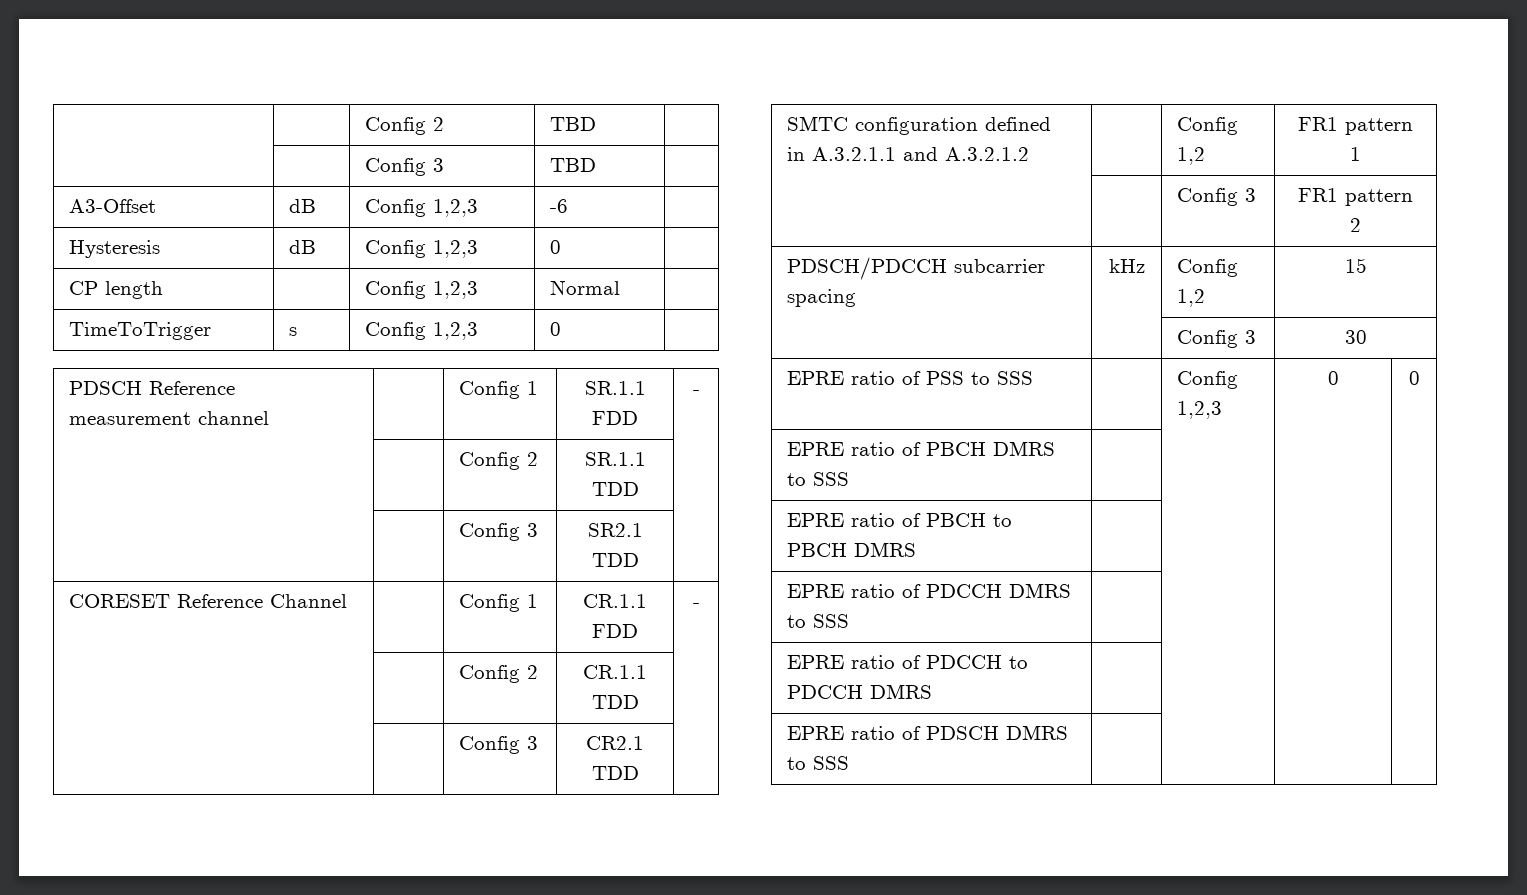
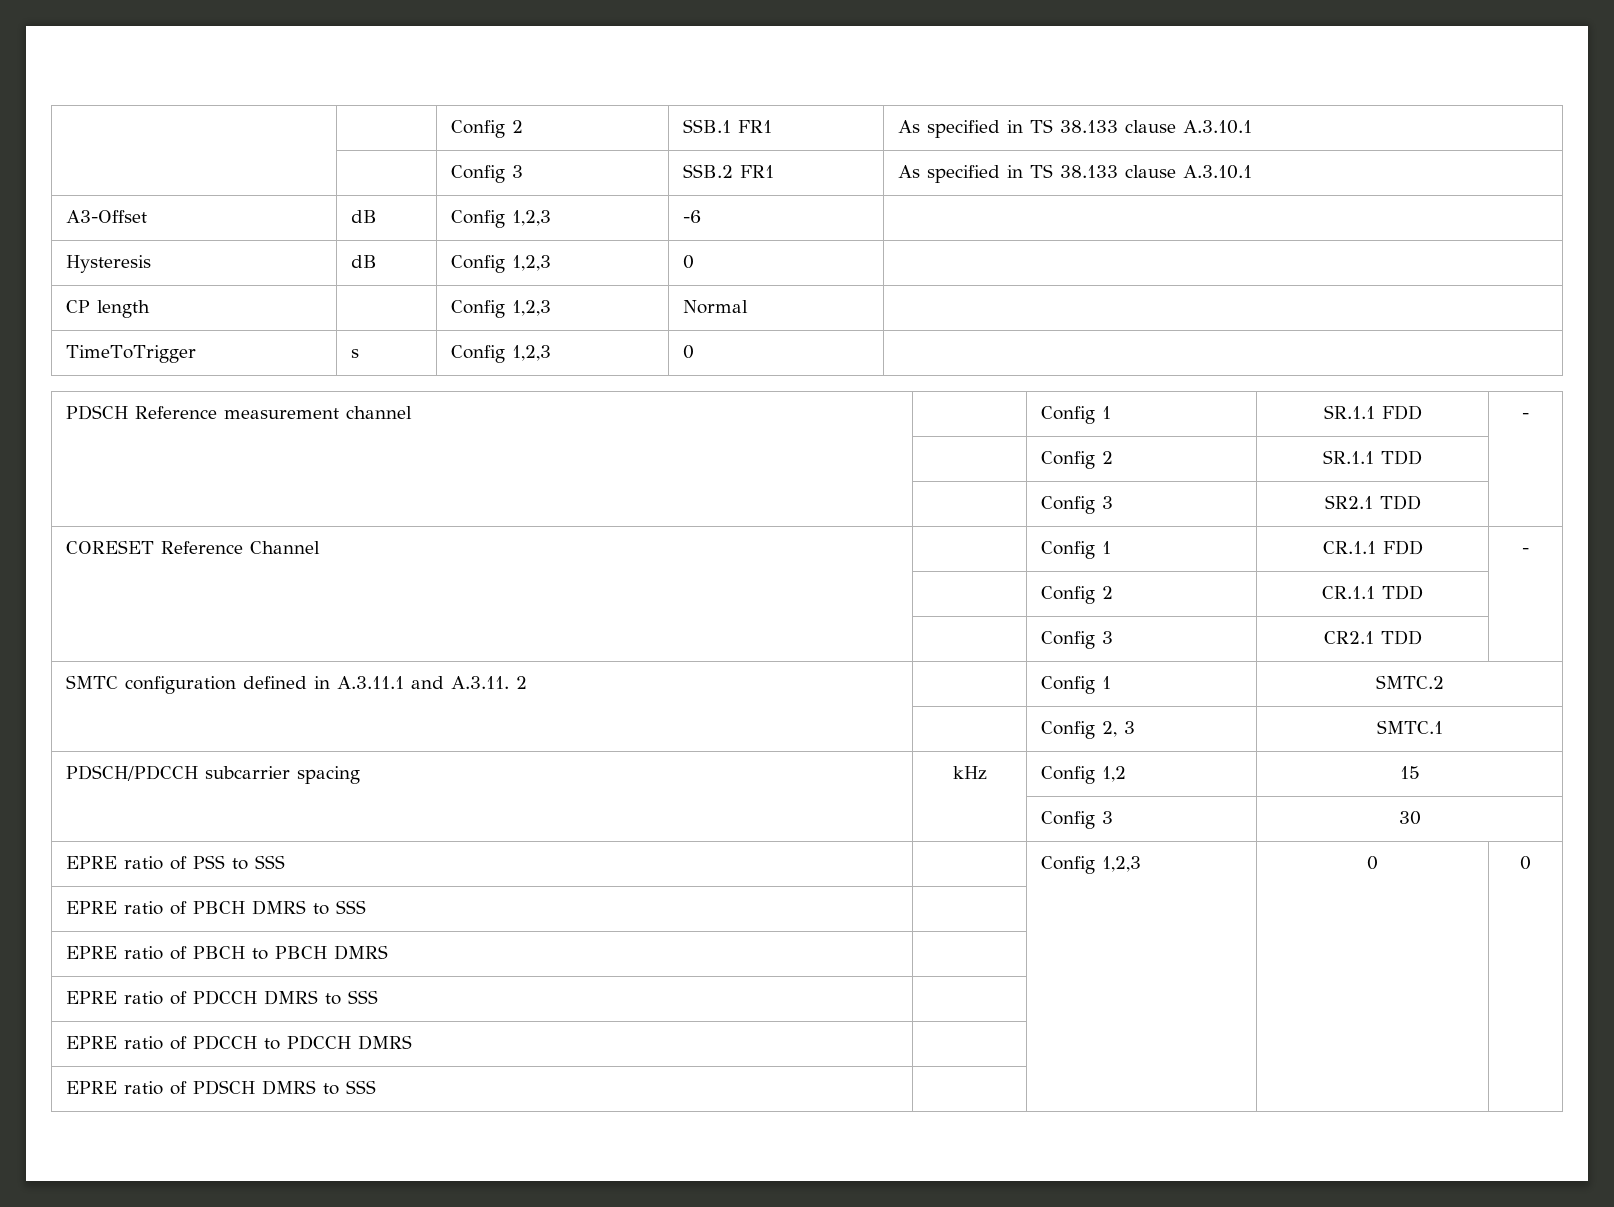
- | | Config 2 | TBD |
- | | Config 3 | TBD |
+ | | Config 2 | SSB.1 FR1 | As specified in TS 38.133 clause A.3.10.1
+ | | Config 3 | SSB.2 FR1 | As specified in TS 38.133 clause A.3.10.1
- SMTC configuration defined in A.3.2.1.1 and A.3.2.1.2 | | Config 1,2 | FR1 pattern 1
- | | Config 3 | FR1 pattern 2
+ SMTC configuration defined in A.3.11.1 and A.3.11. 2 | | Config 1 | SMTC.2
+ | | Config 2, 3 | SMTC.1

